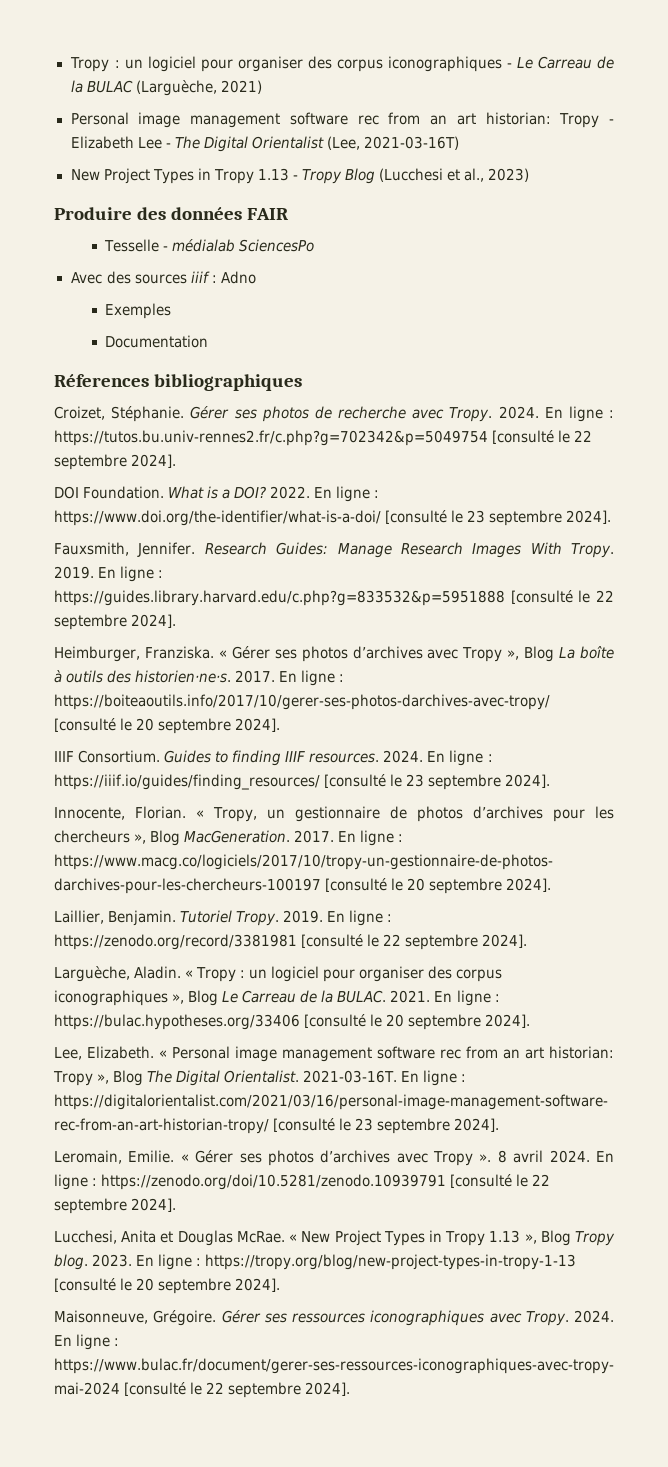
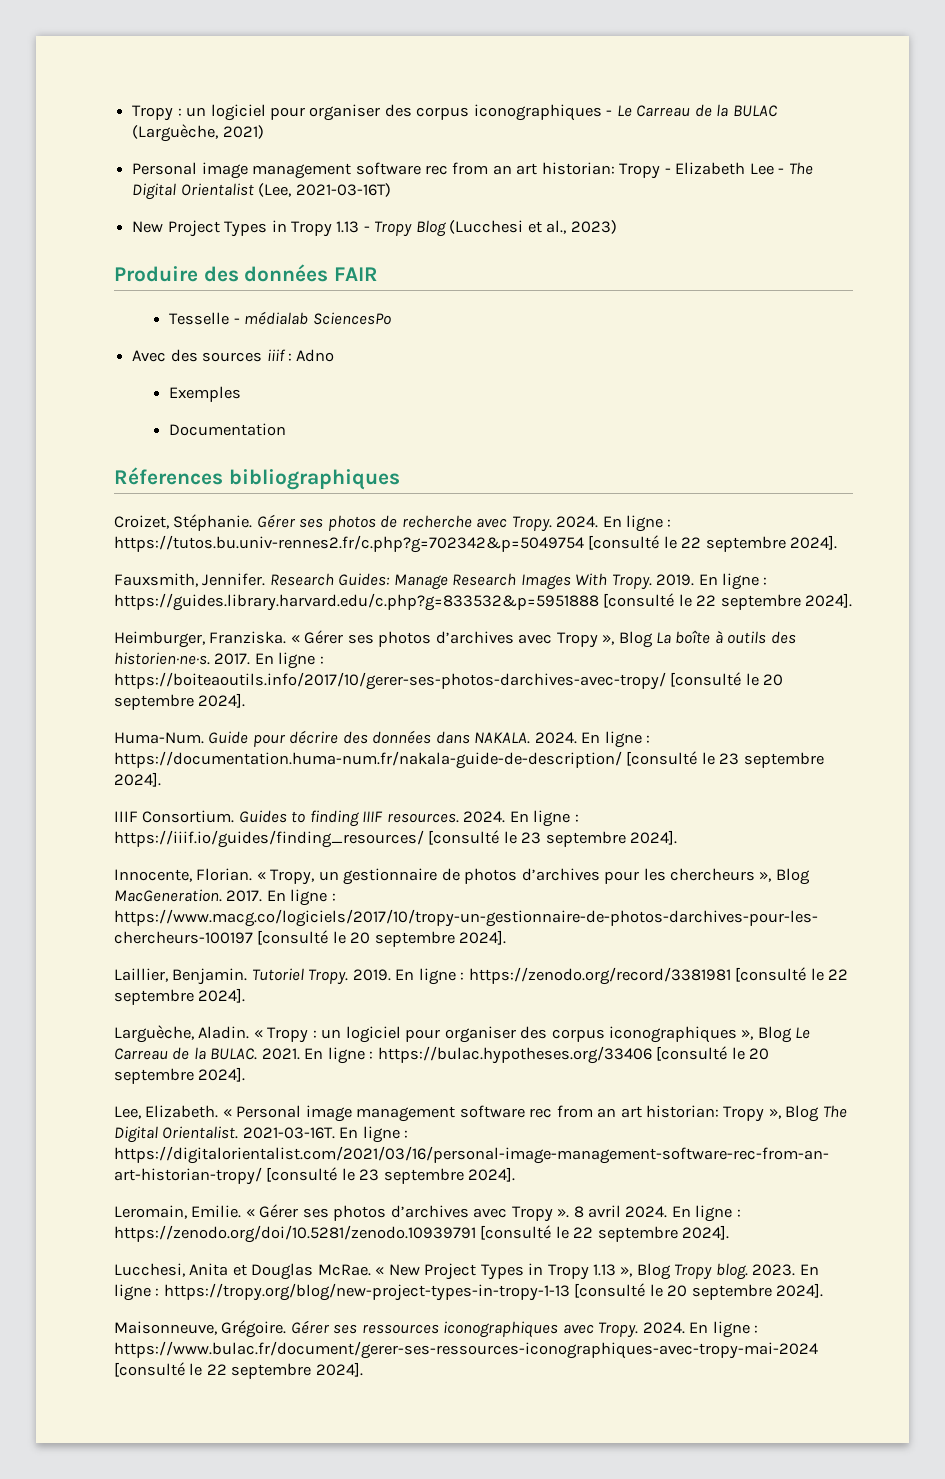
- DOI Foundation. What is a DOI? 2022. En ligne : https://www.doi.org/the-identifier/what-is-a-doi/ [consulté le 23 septembre 2024].
+ Huma-Num. Guide pour décrire des données dans NAKALA. 2024. En ligne : https://documentation.huma-num.fr/nakala-guide-de-description/ [consulté le 23 septembre 2024].

